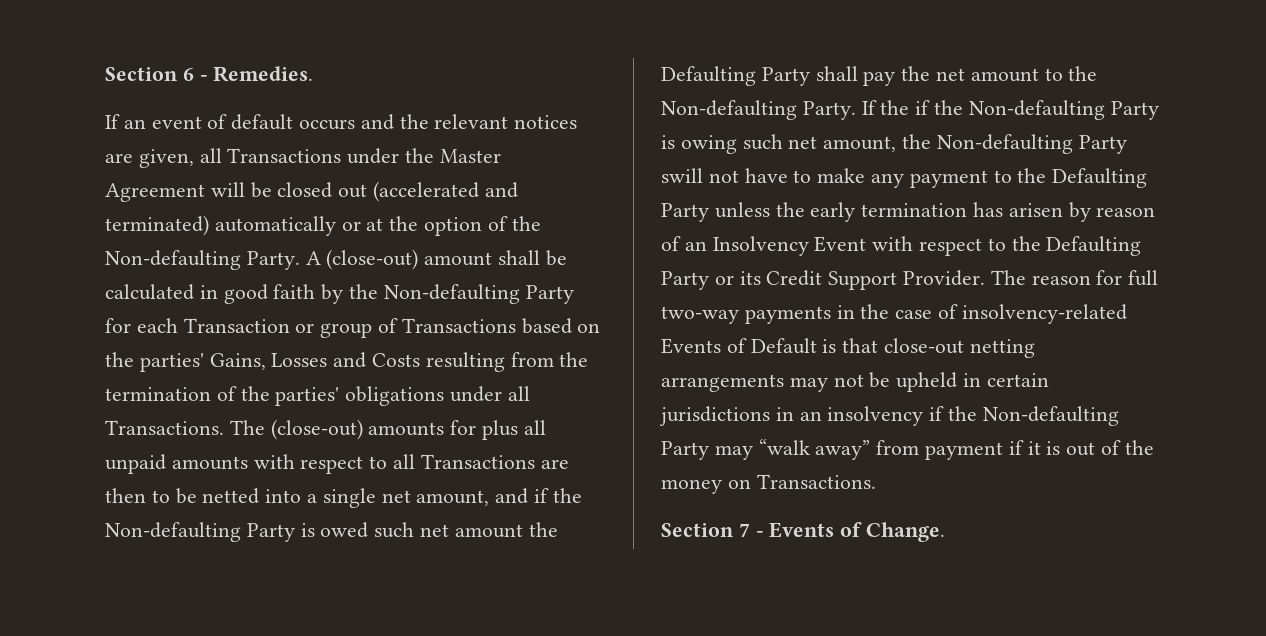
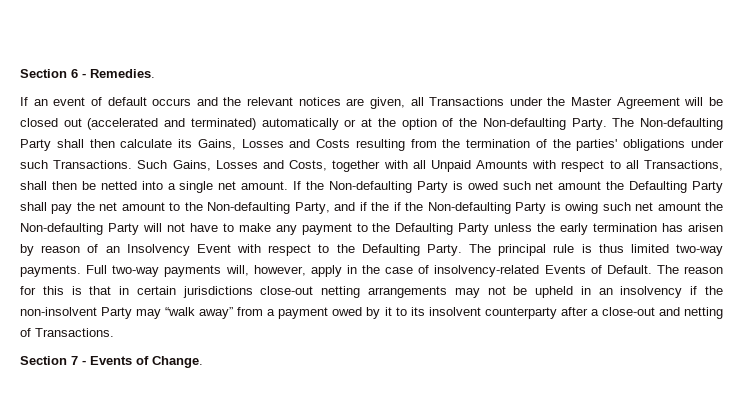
- A (close-out) amount shall be calculated in good faith by the Non-defaulting Party for each Transaction or group of Transactions based on the parties' Gains, Losses and Costs resulting from the termination of the parties' obligations under all Transactions. The (close-out) amounts for plus all unpaid amounts with respect to all Transactions are then to be netted into a single net amount, and if the Non-defaulting Party is owed such net amount the Defaulting Party shall pay the net amount to the Non-defaulting Party. If the if the Non-defaulting Party is owing such net amount, the Non-defaulting Party swill not have to make any payment to the Defaulting Party unless the early termination has arisen by reason of an Insolvency Event with respect to the Defaulting Party or its Credit Support Provider. The reason for full two-way payments in the case of insolvency-related Events of Default is that close-out netting arrangements may not be upheld in certain jurisdictions in an insolvency if the Non-defaulting Party may “walk away” from payment if it is out of the money on Transactions.
+ The Non-defaulting Party shall then calculate its Gains, Losses and Costs resulting from the termination of the parties' obligations under such Transactions. Such Gains, Losses and Costs, together with all Unpaid Amounts with respect to all Transactions, shall then be netted into a single net amount. If the Non-defaulting Party is owed such net amount the Defaulting Party shall pay the net amount to the Non-defaulting Party, and if the if the Non-defaulting Party is owing such net amount the Non-defaulting Party will not have to make any payment to the Defaulting Party unless the early termination has arisen by reason of an Insolvency Event with respect to the Defaulting Party. The principal rule is thus limited two-way payments. Full two-way payments will, however, apply in the case of insolvency-related Events of Default. The reason for this is that in certain jurisdictions close-out netting arrangements may not be upheld in an insolvency if the non-insolvent Party may “walk away” from a payment owed by it to its insolvent counterparty after a close-out and netting of Transactions.

